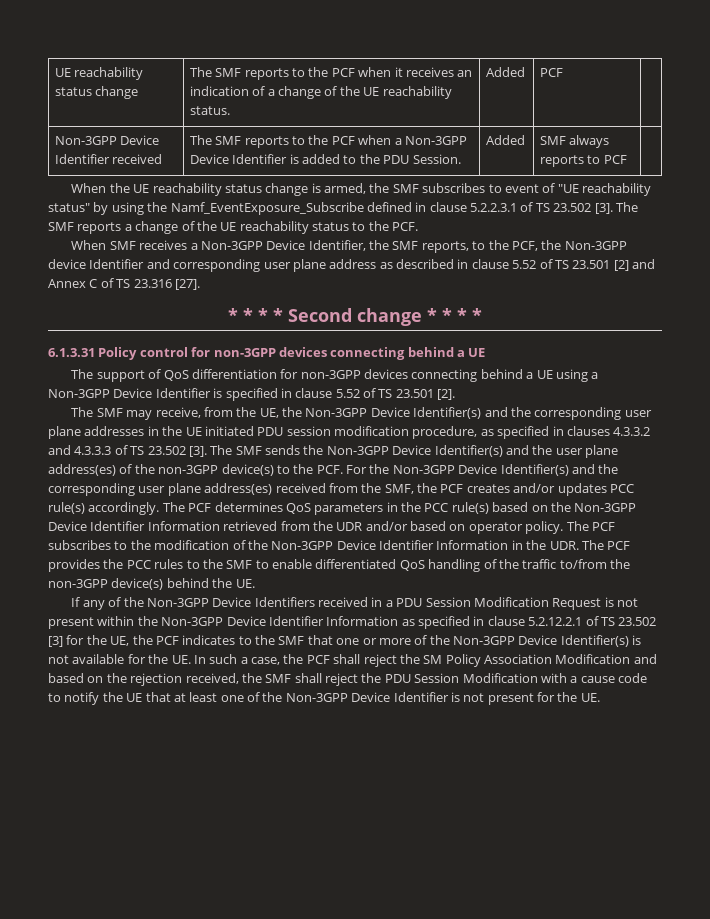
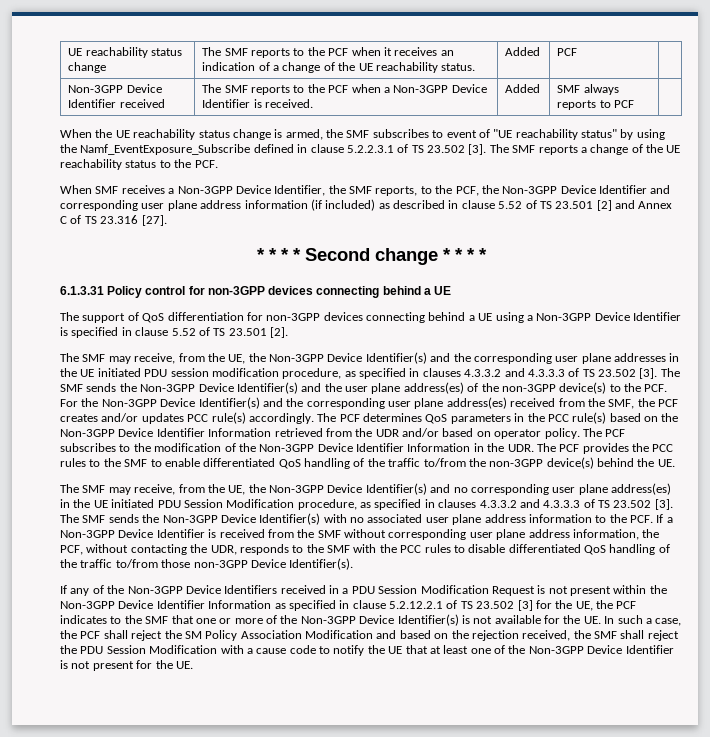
- Non-3GPP Device Identifier received | The SMF reports to the PCF when a Non-3GPP Device Identifier is added to the PDU Session. | Added | SMF always reports to PCF |
+ Non-3GPP Device Identifier received | The SMF reports to the PCF when a Non-3GPP Device Identifier is received. | Added | SMF always reports to PCF |
- When SMF receives a Non-3GPP Device Identifier, the SMF reports, to the PCF, the Non-3GPP device Identifier and corresponding user plane address as described in clause 5.52 of TS 23.501 [2] and Annex C of TS 23.316 [27].
+ When SMF receives a Non-3GPP Device Identifier, the SMF reports, to the PCF, the Non-3GPP Device Identifier and corresponding user plane address information (if included) as described in clause 5.52 of TS 23.501 [2] and Annex C of TS 23.316 [27].
+ The SMF may receive, from the UE, the Non-3GPP Device Identifier(s) and no corresponding user plane address(es) in the UE initiated PDU Session Modification procedure, as specified in clauses 4.3.3.2 and 4.3.3.3 of TS 23.502 [3]. The SMF sends the Non-3GPP Device Identifier(s) with no associated user plane address information to the PCF. If a Non-3GPP Device Identifier is received from the SMF without corresponding user plane address information, the PCF, without contacting the UDR, responds to the SMF with the PCC rules to disable differentiated QoS handling of the traffic to/from those non-3GPP Device Identifier(s).

